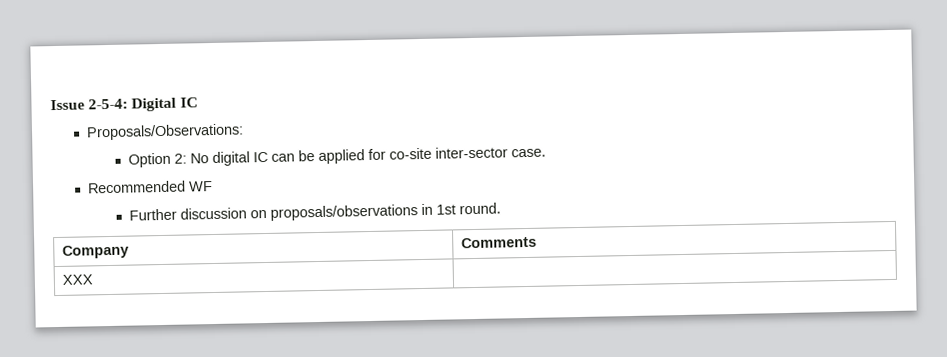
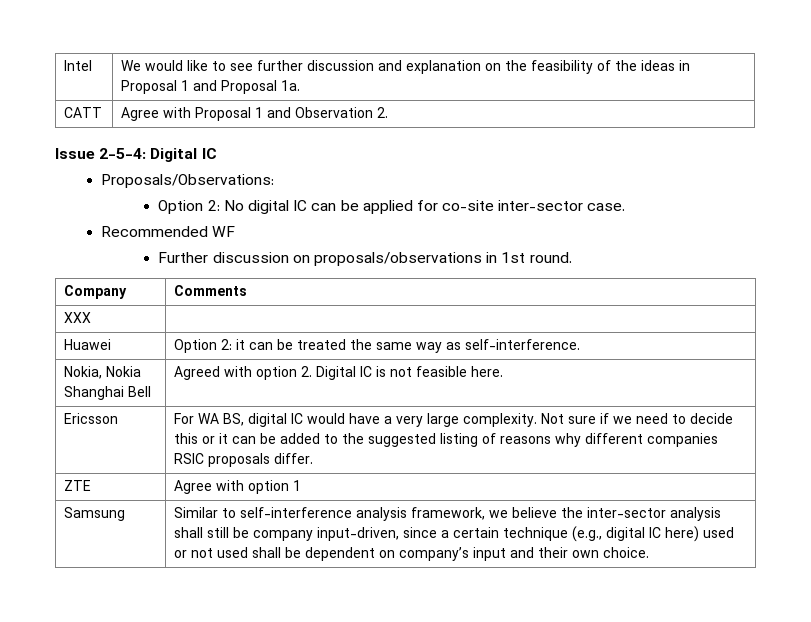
+ Intel | We would like to see further discussion and explanation on the feasibility of the ideas in Proposal 1 and Proposal 1a.
+ CATT | Agree with Proposal 1 and Observation 2.
+ Huawei | Option 2: it can be treated the same way as self-interference.
+ Nokia, Nokia Shanghai Bell | Agreed with option 2. Digital IC is not feasible here.
+ Ericsson | For WA BS, digital IC would have a very large complexity. Not sure if we need to decide this or it can be added to the suggested listing of reasons why different companies RSIC proposals differ.
+ ZTE | Agree with option 1
+ Samsung | Similar to self-interference analysis framework, we believe the inter-sector analysis shall still be company input-driven, since a certain technique (e.g., digital IC here) used or not used shall be dependent on company’s input and their own choice.

